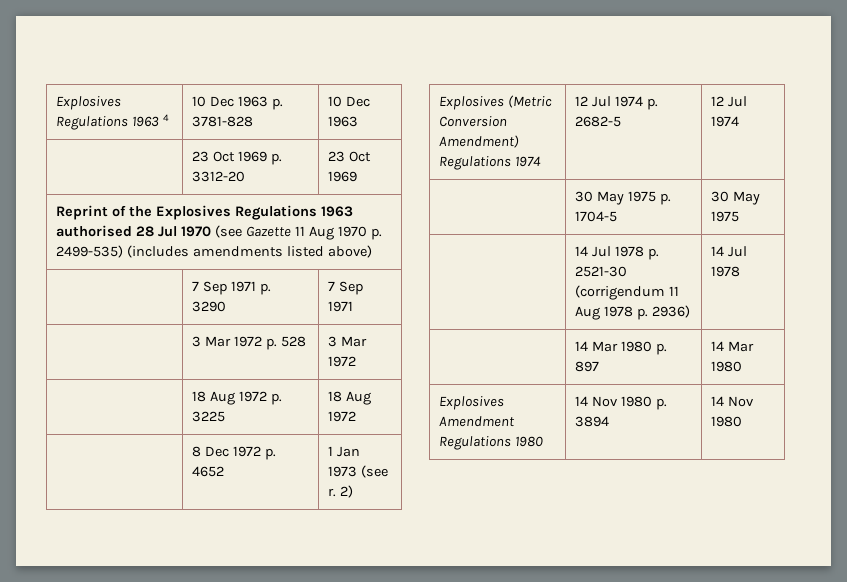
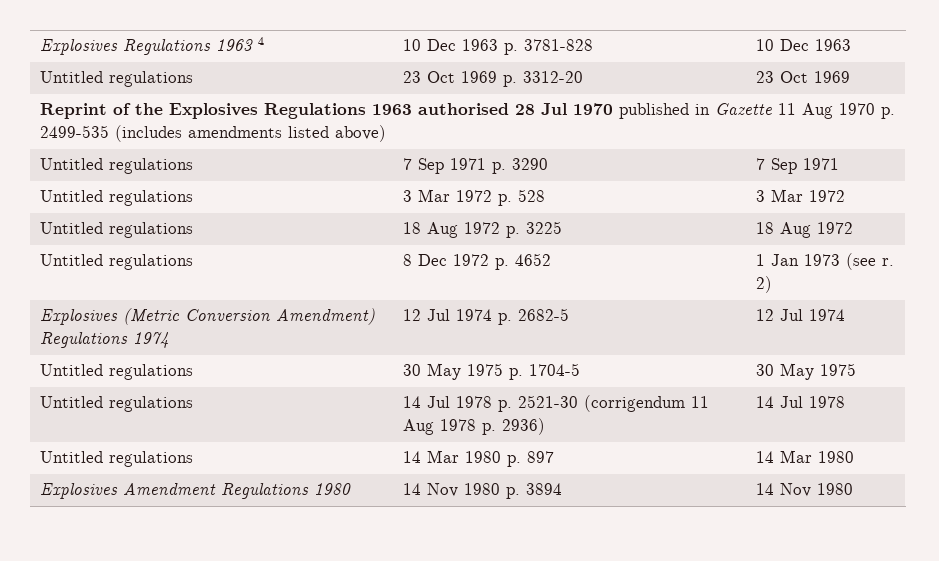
- | 23 Oct 1969 p. 3312-20 | 23 Oct 1969
+ Untitled regulations | 23 Oct 1969 p. 3312-20 | 23 Oct 1969
- Reprint of the Explosives Regulations 1963 authorised 28 Jul 1970 (see Gazette 11 Aug 1970 p. 2499-535) (includes amendments listed above)
+ Reprint of the Explosives Regulations 1963 authorised 28 Jul 1970 published in Gazette 11 Aug 1970 p. 2499-535 (includes amendments listed above)
- | 7 Sep 1971 p. 3290 | 7 Sep 1971
+ Untitled regulations | 7 Sep 1971 p. 3290 | 7 Sep 1971
- | 3 Mar 1972 p. 528 | 3 Mar 1972
+ Untitled regulations | 3 Mar 1972 p. 528 | 3 Mar 1972
- | 18 Aug 1972 p. 3225 | 18 Aug 1972
+ Untitled regulations | 18 Aug 1972 p. 3225 | 18 Aug 1972
- | 8 Dec 1972 p. 4652 | 1 Jan 1973 (see r. 2)
+ Untitled regulations | 8 Dec 1972 p. 4652 | 1 Jan 1973 (see r. 2)
- | 30 May 1975 p. 1704-5 | 30 May 1975
+ Untitled regulations | 30 May 1975 p. 1704-5 | 30 May 1975
- | 14 Jul 1978 p. 2521-30 (corrigendum 11 Aug 1978 p. 2936) | 14 Jul 1978
+ Untitled regulations | 14 Jul 1978 p. 2521-30 (corrigendum 11 Aug 1978 p. 2936) | 14 Jul 1978
- | 14 Mar 1980 p. 897 | 14 Mar 1980
+ Untitled regulations | 14 Mar 1980 p. 897 | 14 Mar 1980

